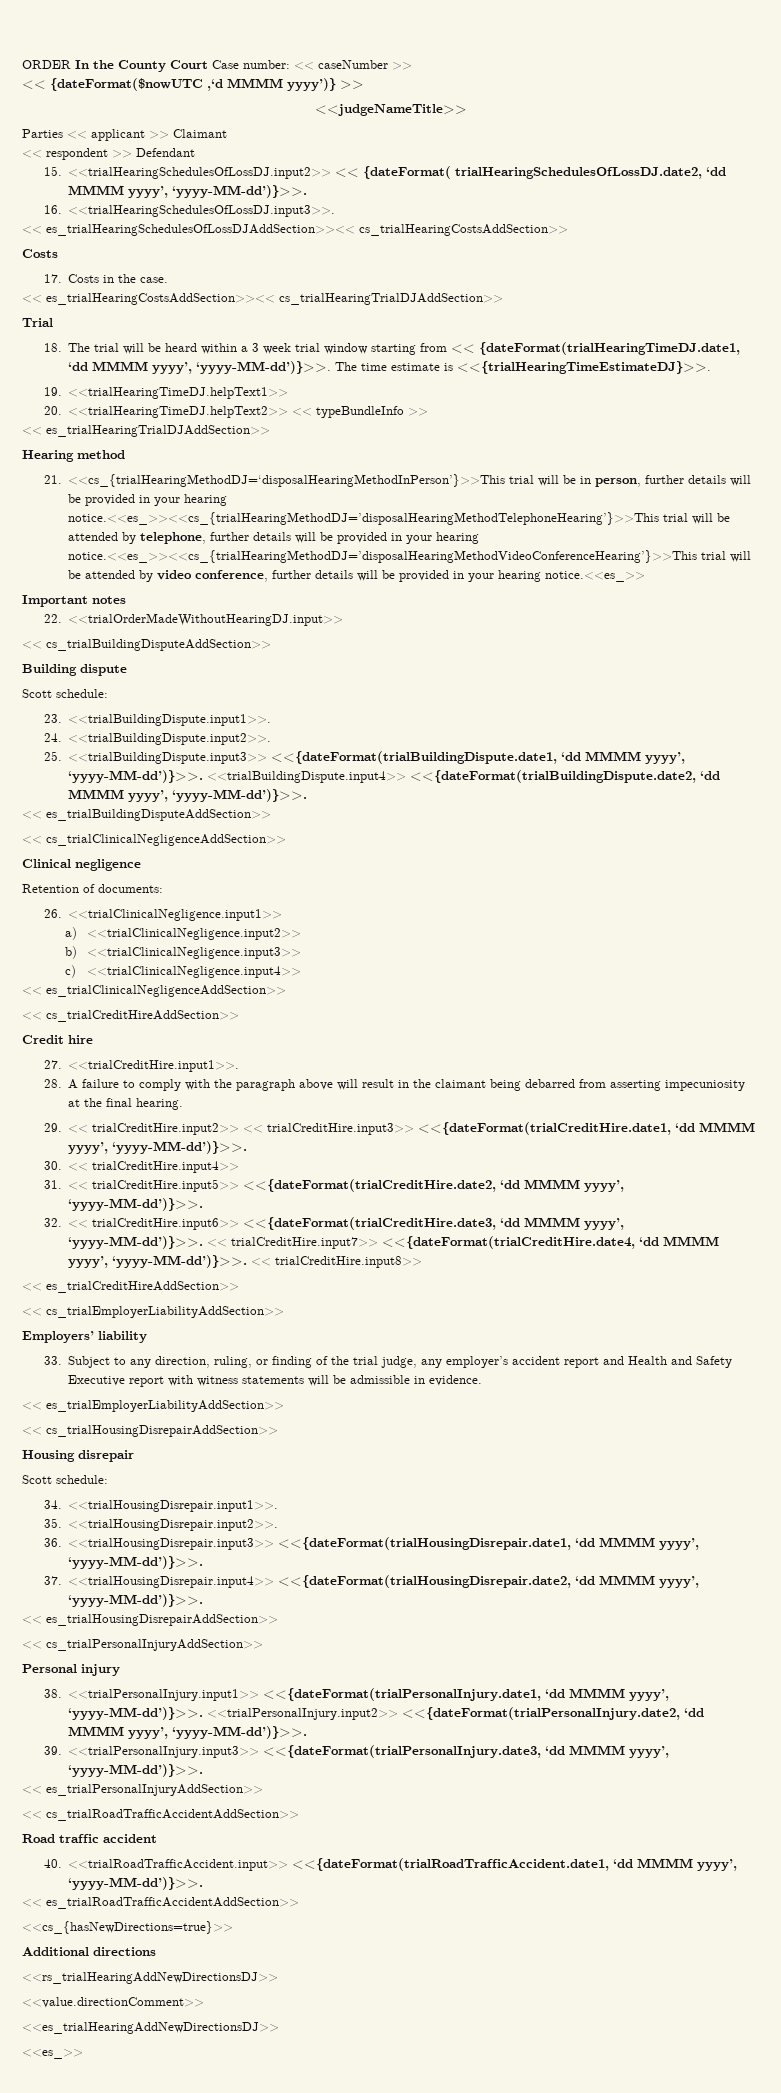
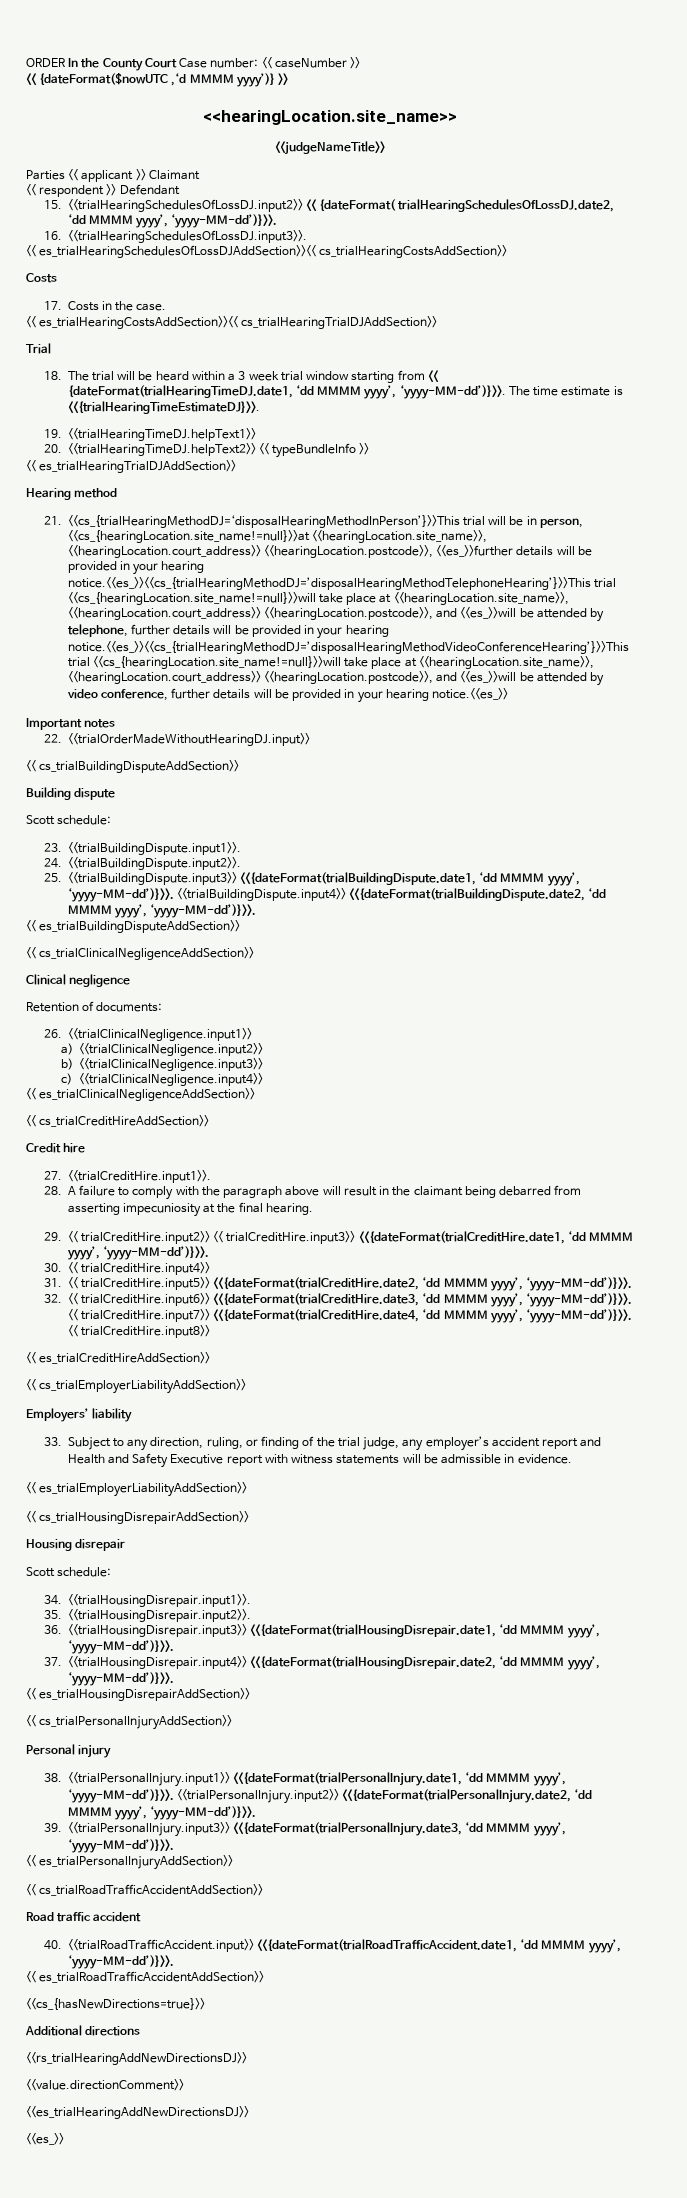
+ <<hearingLocation.site_name>>
- 21. <<cs_{trialHearingMethodDJ=‘disposalHearingMethodInPerson’}>>This trial will be in person, further details will be provided in your hearing notice.<<es_>><<cs_{trialHearingMethodDJ=’disposalHearingMethodTelephoneHearing’}>>This trial will be attended by telephone, further details will be provided in your hearing notice.<<es_>><<cs_{trialHearingMethodDJ=’disposalHearingMethodVideoConferenceHearing’}>>This trial will be attended by video conference, further details will be provided in your hearing notice.<<es_>>
+ 21. <<cs_{trialHearingMethodDJ=‘disposalHearingMethodInPerson’}>>This trial will be in person, <<cs_{hearingLocation.site_name!=null}>>at <<hearingLocation.site_name>>, <<hearingLocation.court_address>> <<hearingLocation.postcode>>, <<es_>>further details will be provided in your hearing notice.<<es_>><<cs_{trialHearingMethodDJ=’disposalHearingMethodTelephoneHearing’}>>This trial <<cs_{hearingLocation.site_name!=null}>>will take place at <<hearingLocation.site_name>>, <<hearingLocation.court_address>> <<hearingLocation.postcode>>, and <<es_>>will be attended by telephone, further details will be provided in your hearing notice.<<es_>><<cs_{trialHearingMethodDJ=’disposalHearingMethodVideoConferenceHearing’}>>This trial <<cs_{hearingLocation.site_name!=null}>>will take place at <<hearingLocation.site_name>>, <<hearingLocation.court_address>> <<hearingLocation.postcode>>, and <<es_>>will be attended by video conference, further details will be provided in your hearing notice.<<es_>>

